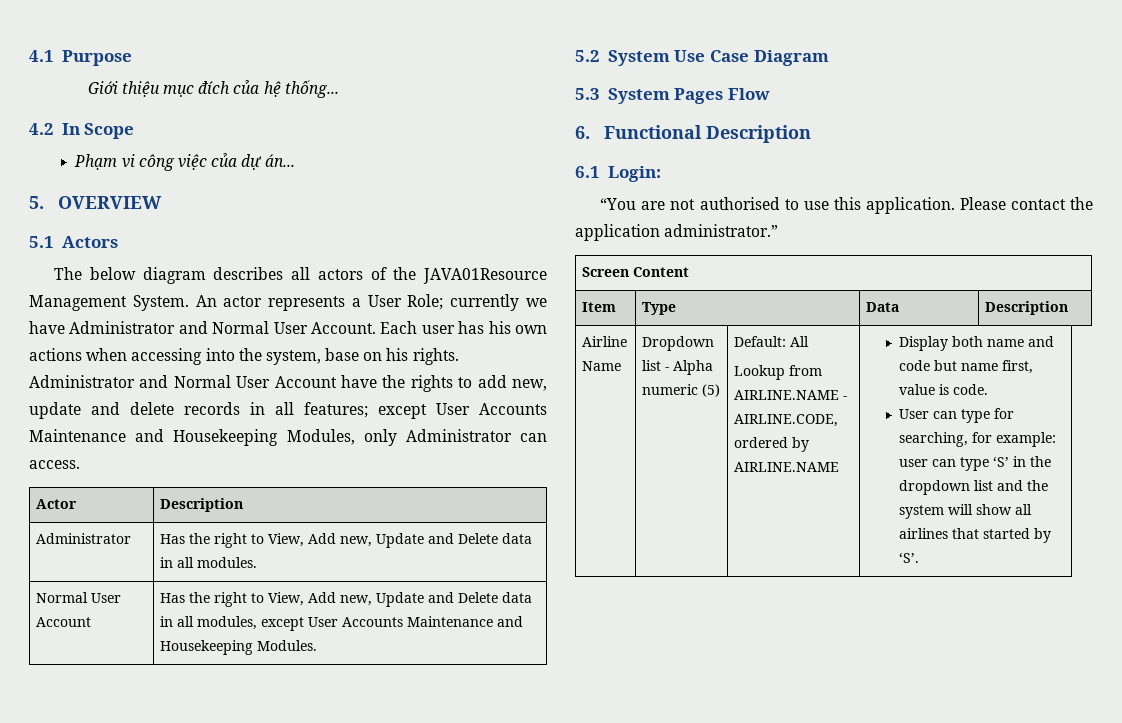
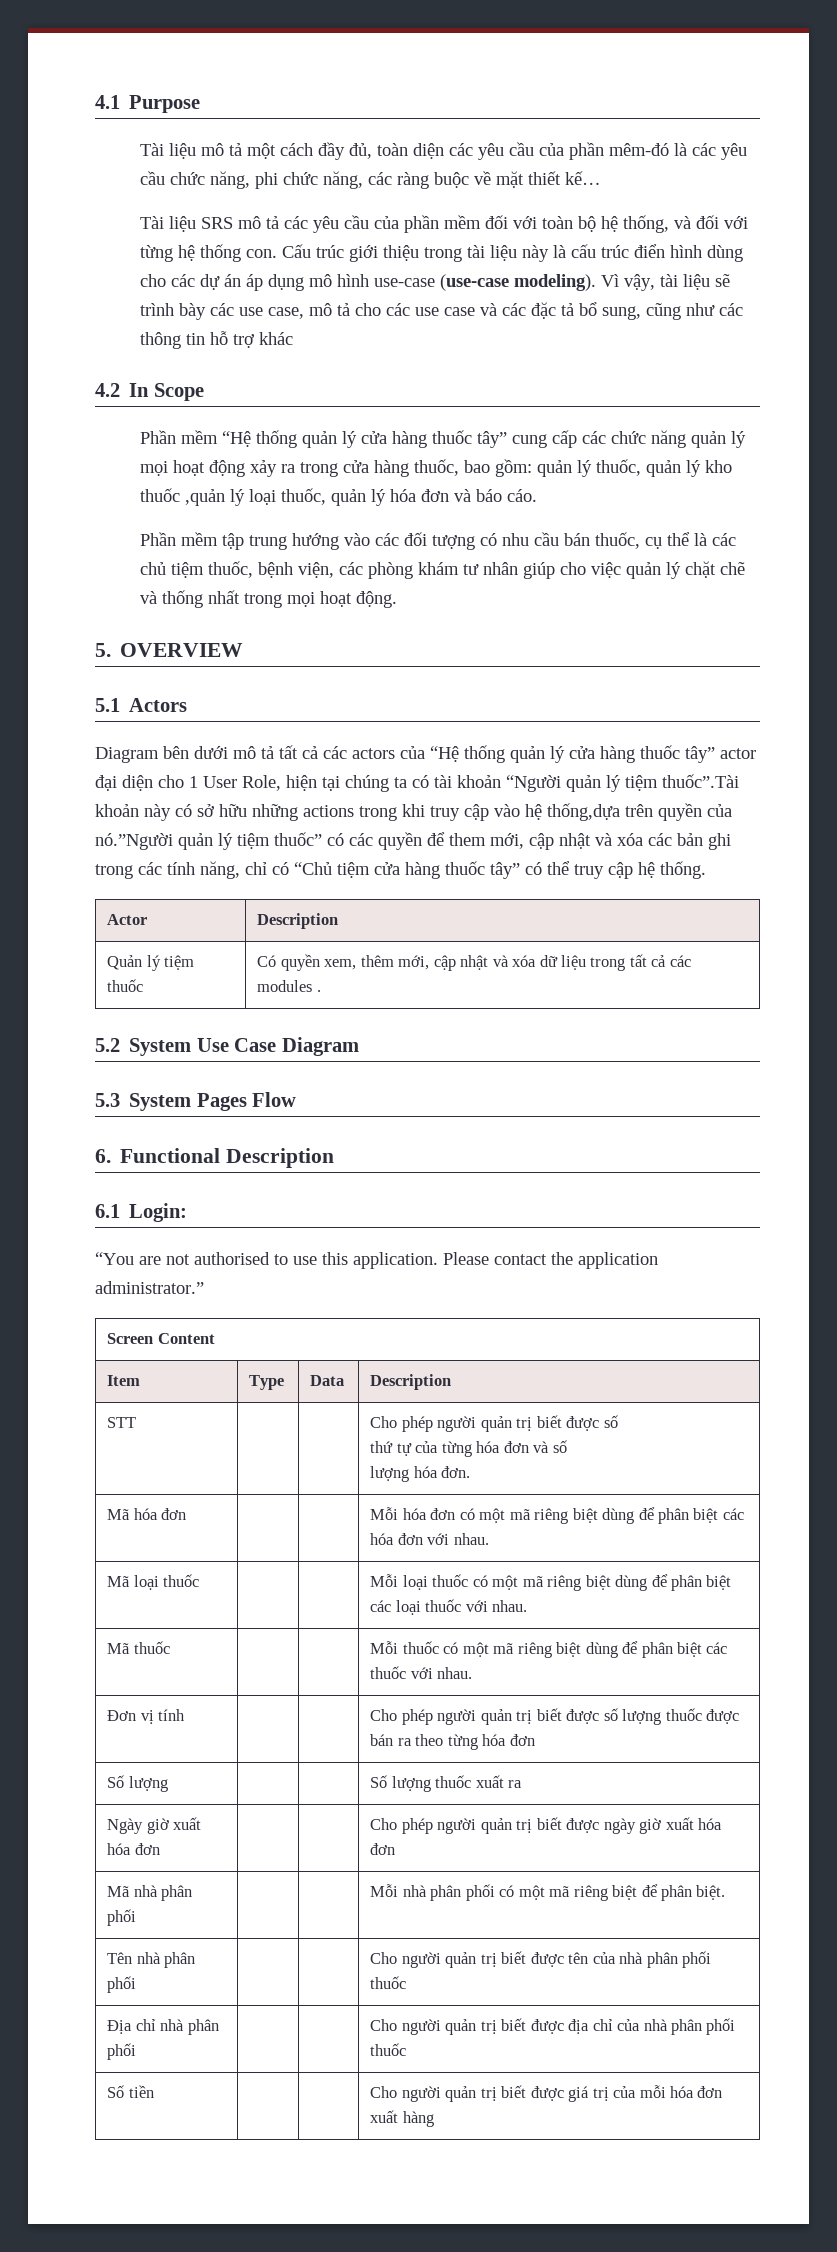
- Giới thiệu mục đích của hệ thống...
+ Tài liệu mô tả một cách đầy đủ, toàn diện các yêu cầu của phần mêm-đó là các yêu cầu chức năng, phi chức năng, các ràng buộc về mặt thiết kế…
+ Tài liệu SRS mô tả các yêu cầu của phần mềm đối với toàn bộ hệ thống, và đối với từng hệ thống con. Cấu trúc giới thiệu trong tài liệu này là cấu trúc điển hình dùng cho các dự án áp dụng mô hình use-case (use-case modeling). Vì vậy, tài liệu sẽ trình bày các use case, mô tả cho các use case và các đặc tả bổ sung, cũng như các thông tin hỗ trợ khác
  4.2 In Scope
- Phạm vi công việc của dự án...
+ Phần mềm “Hệ thống quản lý cửa hàng thuốc tây” cung cấp các chức năng quản lý mọi hoạt động xảy ra trong cửa hàng thuốc, bao gồm: quản lý thuốc, quản lý kho thuốc ,quản lý loại thuốc, quản lý hóa đơn và báo cáo.
+ Phần mềm tập trung hướng vào các đối tượng có nhu cầu bán thuốc, cụ thể là các chủ tiệm thuốc, bệnh viện, các phòng khám tư nhân giúp cho việc quản lý chặt chẽ và thống nhất trong mọi hoạt động.
  5. OVERVIEW
  5.1 Actors
- The below diagram describes all actors of the JAVA01Resource Management System. An actor represents a User Role; currently we have Administrator and Normal User Account. Each user has his own actions when accessing into the system, base on his rights. Administrator and Normal User Account have the rights to add new, update and delete records in all features; except User Accounts Maintenance and Housekeeping Modules, only Administrator can access.
+ Diagram bên dưới mô tả tất cả các actors của “Hệ thống quản lý cửa hàng thuốc tây” actor đại diện cho 1 User Role, hiện tại chúng ta có tài khoản “Người quản lý tiệm thuốc”.Tài khoản này có sở hữu những actions trong khi truy cập vào hệ thống,dựa trên quyền của nó.”Người quản lý tiệm thuốc” có các quyền để them mới, cập nhật và xóa các bản ghi trong các tính năng, chỉ có “Chủ tiệm cửa hàng thuốc tây” có thể truy cập hệ thống.
  Actor | Description
- Administrator | Has the right to View, Add new, Update and Delete data in all modules.
- Normal User Account | Has the right to View, Add new, Update and Delete data in all modules, except User Accounts Maintenance and Housekeeping Modules.
+ Quản lý tiệm thuốc | Có quyền xem, thêm mới, cập nhật và xóa dữ liệu trong tất cả các modules .
- Airline Name | Dropdown list - Alpha numeric (5) | Default: All
- Lookup from AIRLINE.NAME - AIRLINE.CODE, ordered by AIRLINE.NAME | Display both name and code but name first, value is code.
- User can type for searching, for example: user can type ‘S’ in the dropdown list and the system will show all airlines that started by ‘S’.
+ STT | | | Cho phép người quản trị biết được số
+ thứ tự của từng hóa đơn và số
+ lượng hóa đơn.
+ Mã hóa đơn | | | Mỗi hóa đơn có một mã riêng biệt dùng để phân biệt các hóa đơn với nhau.
+ Mã loại thuốc | | | Mỗi loại thuốc có một mã riêng biệt dùng để phân biệt các loại thuốc với nhau.
+ Mã thuốc | | | Mỗi thuốc có một mã riêng biệt dùng để phân biệt các thuốc với nhau.
+ Đơn vị tính | | | Cho phép người quản trị biết được số lượng thuốc được bán ra theo từng hóa đơn
+ Số lượng | | | Số lượng thuốc xuất ra
+ Ngày giờ xuất hóa đơn | | | Cho phép người quản trị biết được ngày giờ xuất hóa đơn
+ Mã nhà phân phối | | | Mỗi nhà phân phối có một mã riêng biệt để phân biệt.
+ Tên nhà phân phối | | | Cho người quản trị biết được tên của nhà phân phối thuốc
+ Địa chỉ nhà phân phối | | | Cho người quản trị biết được địa chỉ của nhà phân phối thuốc
+ Số tiền | | | Cho người quản trị biết được giá trị của mỗi hóa đơn xuất hàng

